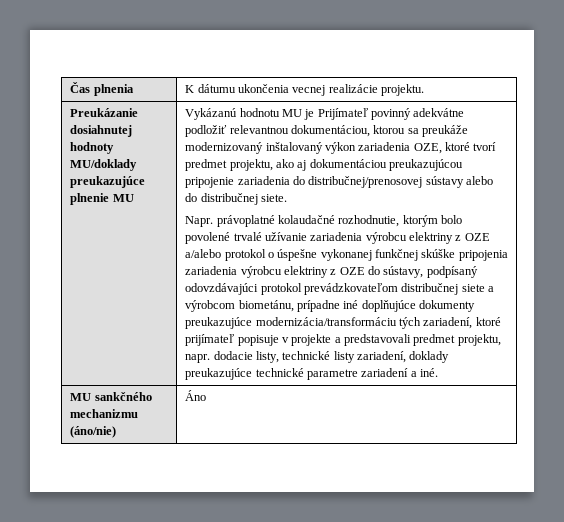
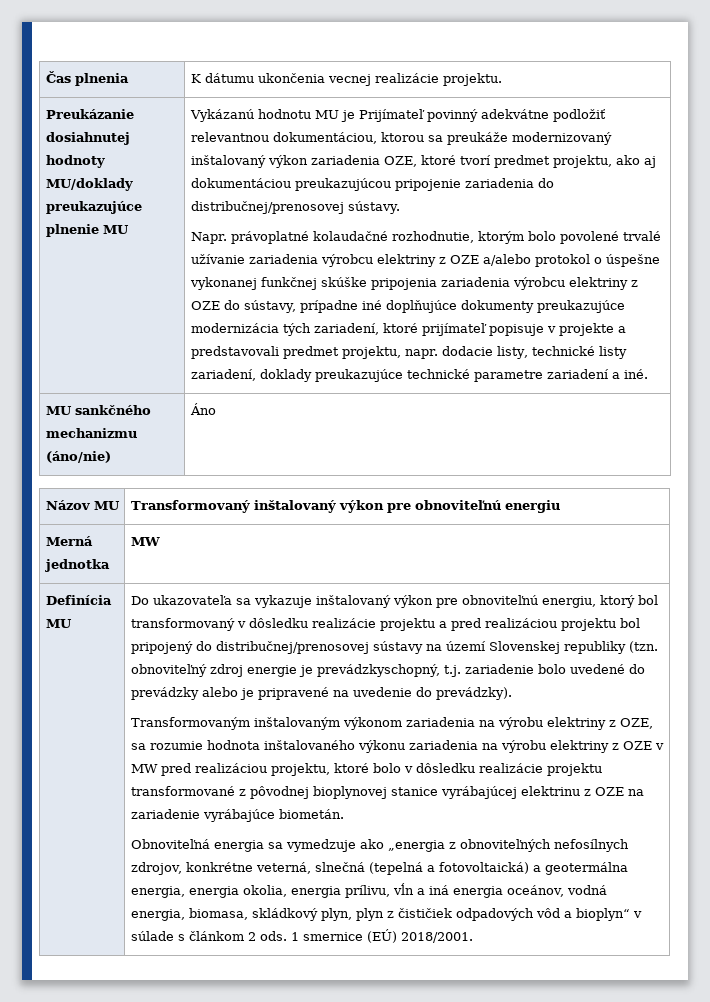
- Vykázanú hodnotu MU je Prijímateľ povinný adekvátne podložiť relevantnou dokumentáciou, ktorou sa preukáže modernizovaný inštalovaný výkon zariadenia OZE, ktoré tvorí predmet projektu, ako aj dokumentáciou preukazujúcou pripojenie zariadenia do distribučnej/prenosovej sústavy alebo do distribučnej siete.
+ Vykázanú hodnotu MU je Prijímateľ povinný adekvátne podložiť relevantnou dokumentáciou, ktorou sa preukáže modernizovaný inštalovaný výkon zariadenia OZE, ktoré tvorí predmet projektu, ako aj dokumentáciou preukazujúcou pripojenie zariadenia do distribučnej/prenosovej sústavy.
- Napr. právoplatné kolaudačné rozhodnutie, ktorým bolo povolené trvalé užívanie zariadenia výrobcu elektriny z OZE a/alebo protokol o úspešne vykonanej funkčnej skúške pripojenia zariadenia výrobcu elektriny z OZE do sústavy, podpísaný odovzdávajúci protokol prevádzkovateľom distribučnej siete a výrobcom biometánu, prípadne iné doplňujúce dokumenty preukazujúce modernizácia/transformáciu tých zariadení, ktoré prijímateľ popisuje v projekte a predstavovali predmet projektu, napr. dodacie listy, technické listy zariadení, doklady preukazujúce technické parametre zariadení a iné.
+ Napr. právoplatné kolaudačné rozhodnutie, ktorým bolo povolené trvalé užívanie zariadenia výrobcu elektriny z OZE a/alebo protokol o úspešne vykonanej funkčnej skúške pripojenia zariadenia výrobcu elektriny z OZE do sústavy, prípadne iné doplňujúce dokumenty preukazujúce modernizácia tých zariadení, ktoré prijímateľ popisuje v projekte a predstavovali predmet projektu, napr. dodacie listy, technické listy zariadení, doklady preukazujúce technické parametre zariadení a iné.
+ Názov MU | Transformovaný inštalovaný výkon pre obnoviteľnú energiu
+ Merná jednotka | MW
+ Definícia MU | Do ukazovateľa sa vykazuje inštalovaný výkon pre obnoviteľnú energiu, ktorý bol transformovaný v dôsledku realizácie projektu a pred realizáciou projektu bol pripojený do distribučnej/prenosovej sústavy na území Slovenskej republiky (tzn. obnoviteľný zdroj energie je prevádzkyschopný, t.j. zariadenie bolo uvedené do prevádzky alebo je pripravené na uvedenie do prevádzky).
+ Transformovaným inštalovaným výkonom zariadenia na výrobu elektriny z OZE, sa rozumie hodnota inštalovaného výkonu zariadenia na výrobu elektriny z OZE v MW pred realizáciou projektu, ktoré bolo v dôsledku realizácie projektu transformované z pôvodnej bioplynovej stanice vyrábajúcej elektrinu z OZE na zariadenie vyrábajúce biometán.
+ Obnoviteľná energia sa vymedzuje ako „energia z obnoviteľných nefosílnych zdrojov, konkrétne veterná, slnečná (tepelná a fotovoltaická) a geotermálna energia, energia okolia, energia prílivu, vĺn a iná energia oceánov, vodná energia, biomasa, skládkový plyn, plyn z čističiek odpadových vôd a bioplyn“ v súlade s článkom 2 ods. 1 smernice (EÚ) 2018/2001.

